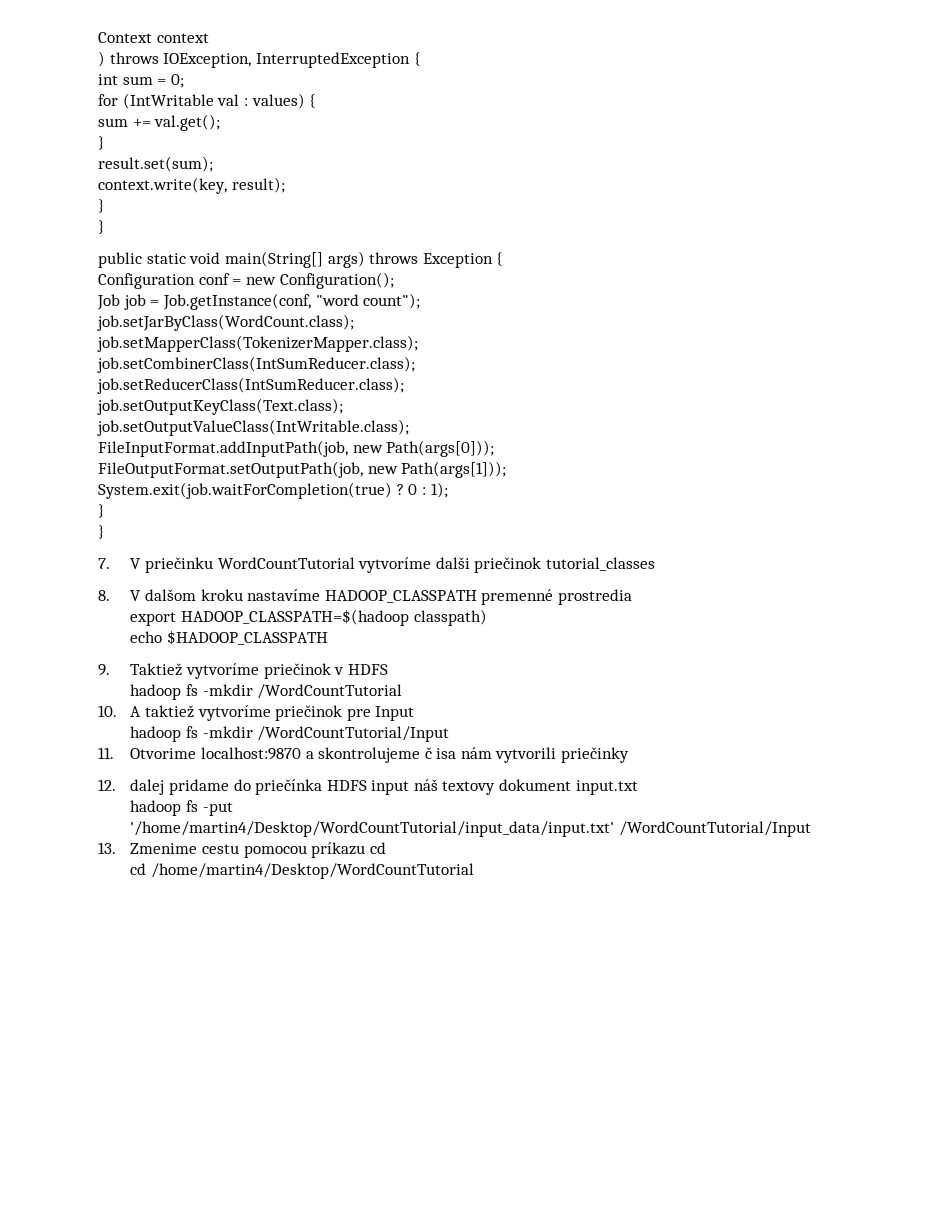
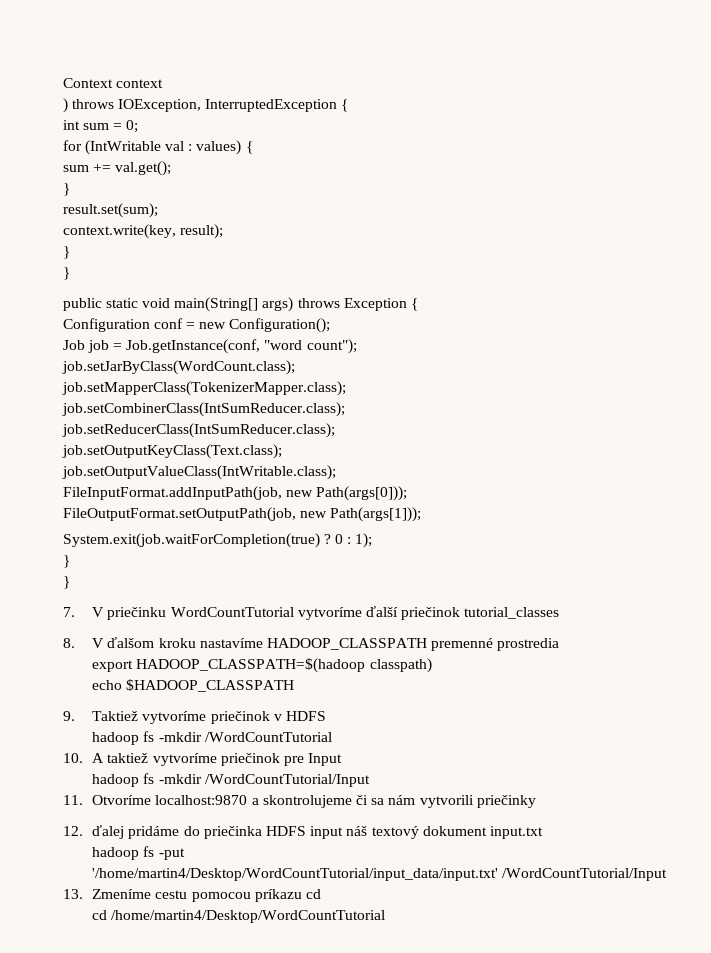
- 7. V priečinku WordCountTutorial vytvoríme dalši priečinok tutorial_classes
+ 7. V priečinku WordCountTutorial vytvoríme ďalší priečinok tutorial_classes
- 8. V dalšom kroku nastavíme HADOOP_CLASSPATH premenné prostredia
+ 8. V ďalšom kroku nastavíme HADOOP_CLASSPATH premenné prostredia
- 11. Otvorime localhost:9870 a skontrolujeme č isa nám vytvorili priečinky
+ 11. Otvoríme localhost:9870 a skontrolujeme či sa nám vytvorili priečinky
- 12. dalej pridame do priečínka HDFS input náš textovy dokument input.txt
+ 12. ďalej pridáme do priečinka HDFS input náš textový dokument input.txt
- 13. Zmenime cestu pomocou príkazu cd
+ 13. Zmeníme cestu pomocou príkazu cd

